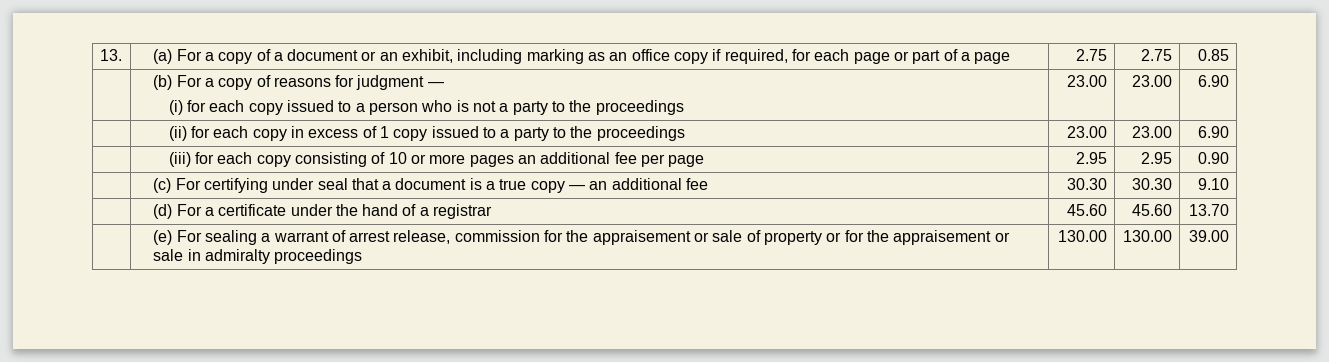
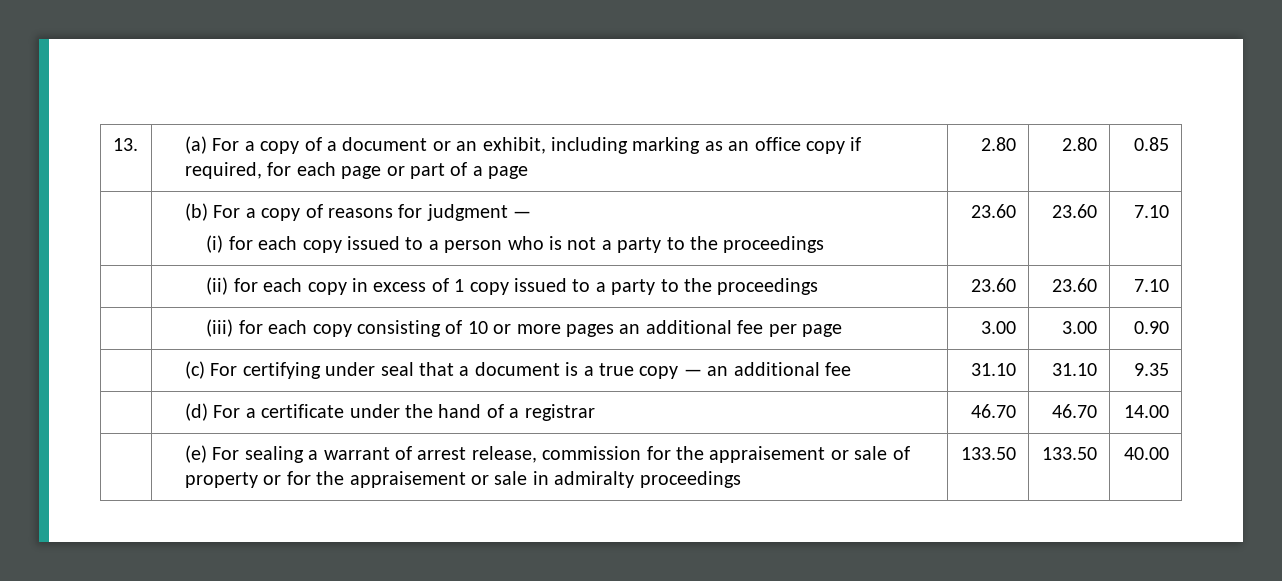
- 13. | (a) For a copy of a document or an exhibit, including marking as an office copy if required, for each page or part of a page | 2.75 | 2.75 | 0.85
+ 13. | (a) For a copy of a document or an exhibit, including marking as an office copy if required, for each page or part of a page | 2.80 | 2.80 | 0.85
  | (b) For a copy of reasons for judgment —
- (i) for each copy issued to a person who is not a party to the proceedings | 23.00 | 23.00 | 6.90
+ (i) for each copy issued to a person who is not a party to the proceedings | 23.60 | 23.60 | 7.10
- | (ii) for each copy in excess of 1 copy issued to a party to the proceedings | 23.00 | 23.00 | 6.90
+ | (ii) for each copy in excess of 1 copy issued to a party to the proceedings | 23.60 | 23.60 | 7.10
- | (iii) for each copy consisting of 10 or more pages an additional fee per page | 2.95 | 2.95 | 0.90
+ | (iii) for each copy consisting of 10 or more pages an additional fee per page | 3.00 | 3.00 | 0.90
- | (c) For certifying under seal that a document is a true copy — an additional fee | 30.30 | 30.30 | 9.10
+ | (c) For certifying under seal that a document is a true copy — an additional fee | 31.10 | 31.10 | 9.35
- | (d) For a certificate under the hand of a registrar | 45.60 | 45.60 | 13.70
+ | (d) For a certificate under the hand of a registrar | 46.70 | 46.70 | 14.00
- | (e) For sealing a warrant of arrest release, commission for the appraisement or sale of property or for the appraisement or sale in admiralty proceedings | 130.00 | 130.00 | 39.00
+ | (e) For sealing a warrant of arrest release, commission for the appraisement or sale of property or for the appraisement or sale in admiralty proceedings | 133.50 | 133.50 | 40.00

